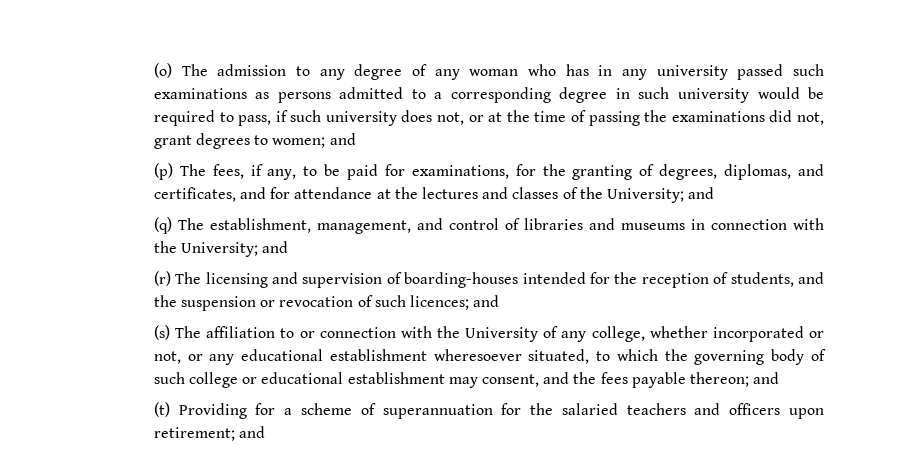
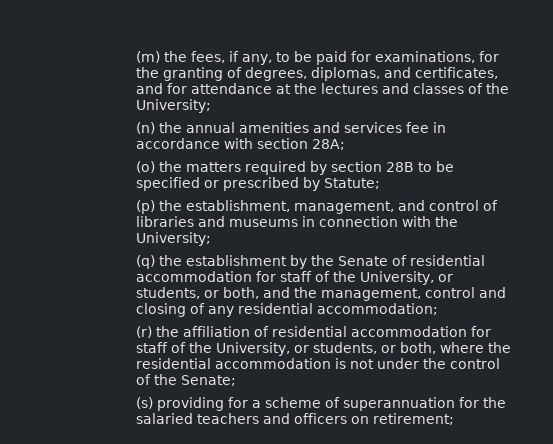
- (o) The admission to any degree of any woman who has in any university passed such examinations as persons admitted to a corresponding degree in such university would be required to pass, if such university does not, or at the time of passing the examinations did not, grant degrees to women; and
- (p) The fees, if any, to be paid for examinations, for the granting of degrees, diplomas, and certificates, and for attendance at the lectures and classes of the University; and
- (q) The establishment, management, and control of libraries and museums in connection with the University; and
- (r) The licensing and supervision of boarding-houses intended for the reception of students, and the suspension or revocation of such licences; and
- (s) The affiliation to or connection with the University of any college, whether incorporated or not, or any educational establishment wheresoever situated, to which the governing body of such college or educational establishment may consent, and the fees payable thereon; and
- (t) Providing for a scheme of superannuation for the salaried teachers and officers upon retirement; and
+ (m) the fees, if any, to be paid for examinations, for the granting of degrees, diplomas, and certificates, and for attendance at the lectures and classes of the University;
+ (n) the annual amenities and services fee in accordance with section 28A;
+ (o) the matters required by section 28B to be specified or prescribed by Statute;
+ (p) the establishment, management, and control of libraries and museums in connection with the University;
+ (q) the establishment by the Senate of residential accommodation for staff of the University, or students, or both, and the management, control and closing of any residential accommodation;
+ (r) the affiliation of residential accommodation for staff of the University, or students, or both, where the residential accommodation is not under the control of the Senate;
+ (s) providing for a scheme of superannuation for the salaried teachers and officers on retirement;

